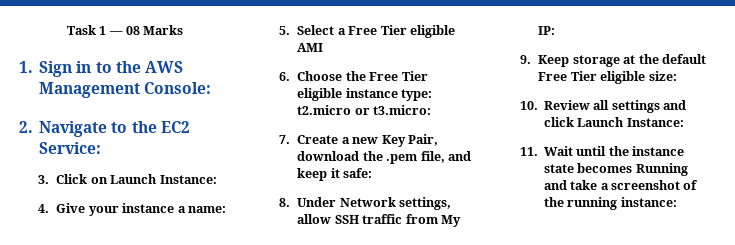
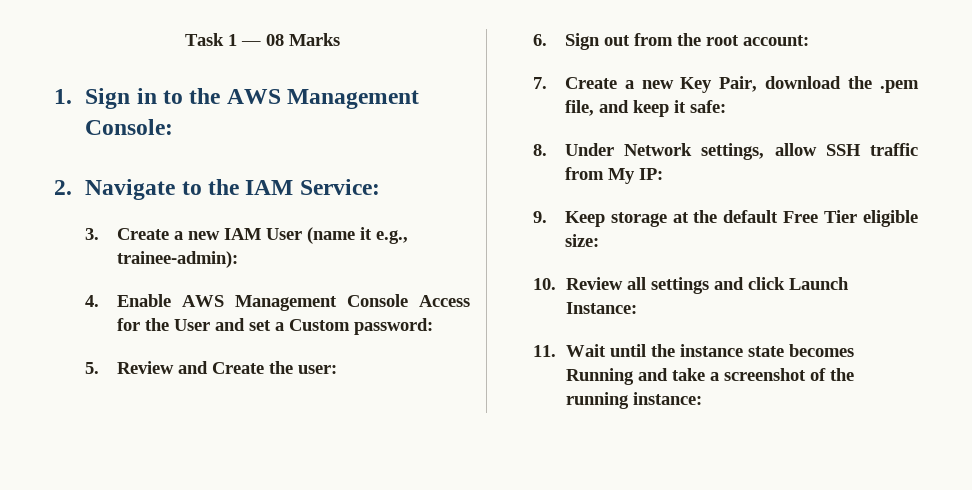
- 2. Navigate to the EC2 Service:
+ 2. Navigate to the IAM Service:
- 3. Click on Launch Instance:
- 4. Give your instance a name:
- 5. Select a Free Tier eligible AMI
- 6. Choose the Free Tier eligible instance type: t2.micro or t3.micro:
+ 3. Create a new IAM User (name it e.g., trainee-admin):
+ 4. Enable AWS Management Console Access for the User and set a Custom password:
+ 5. Review and Create the user:
+ 6. Sign out from the root account:

